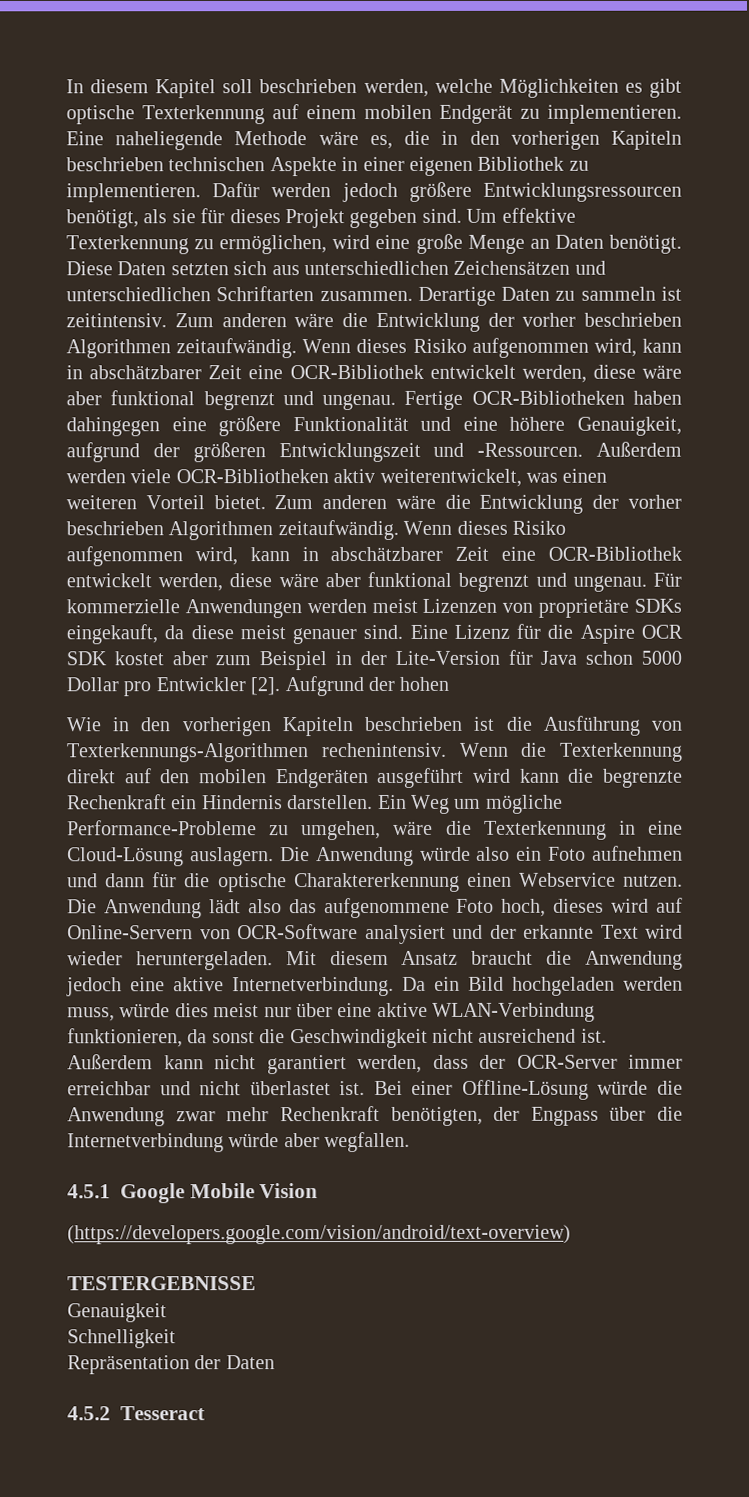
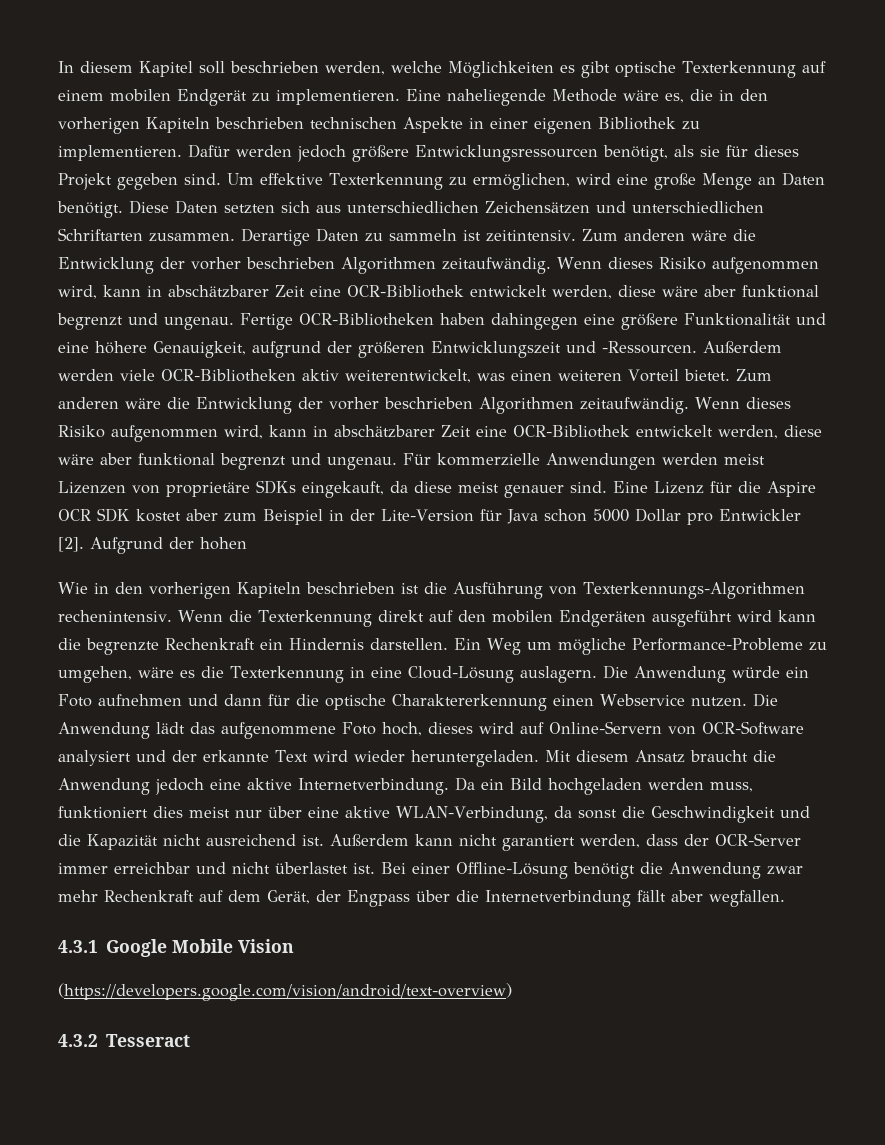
- Ein Weg um mögliche Performance-Probleme zu umgehen, wäre die Texterkennung in eine Cloud-Lösung auslagern.
+ Ein Weg um mögliche Performance-Probleme zu umgehen, wäre es die Texterkennung in eine Cloud-Lösung auslagern.
- Die Anwendung würde also ein Foto aufnehmen und dann für die optische Charaktererkennung einen Webservice nutzen.
+ Die Anwendung würde ein Foto aufnehmen und dann für die optische Charaktererkennung einen Webservice nutzen.
- Die Anwendung lädt also das aufgenommene Foto hoch, dieses wird auf Online-Servern von OCR-Software analysiert und der erkannte Text wird wieder heruntergeladen.
+ Die Anwendung lädt das aufgenommene Foto hoch, dieses wird auf Online-Servern von OCR-Software analysiert und der erkannte Text wird wieder heruntergeladen.
- Da ein Bild hochgeladen werden muss, würde dies meist nur über eine aktive WLAN-Verbindung funktionieren, da sonst die Geschwindigkeit nicht ausreichend ist.
+ Da ein Bild hochgeladen werden muss, funktioniert dies meist nur über eine aktive WLAN-Verbindung, da sonst die Geschwindigkeit und die Kapazität nicht ausreichend ist.
- Bei einer Offline-Lösung würde die Anwendung zwar mehr Rechenkraft benötigten, der Engpass über die Internetverbindung würde aber wegfallen.
+ Bei einer Offline-Lösung benötigt die Anwendung zwar mehr Rechenkraft auf dem Gerät, der Engpass über die Internetverbindung fällt aber wegfallen.
- 4.5.1 Google Mobile Vision
+ 4.3.1 Google Mobile Vision
- TESTERGEBNISSE
- Genauigkeit
- Schnelligkeit
- Repräsentation der Daten
- 4.5.2 Tesseract
+ 4.3.2 Tesseract

